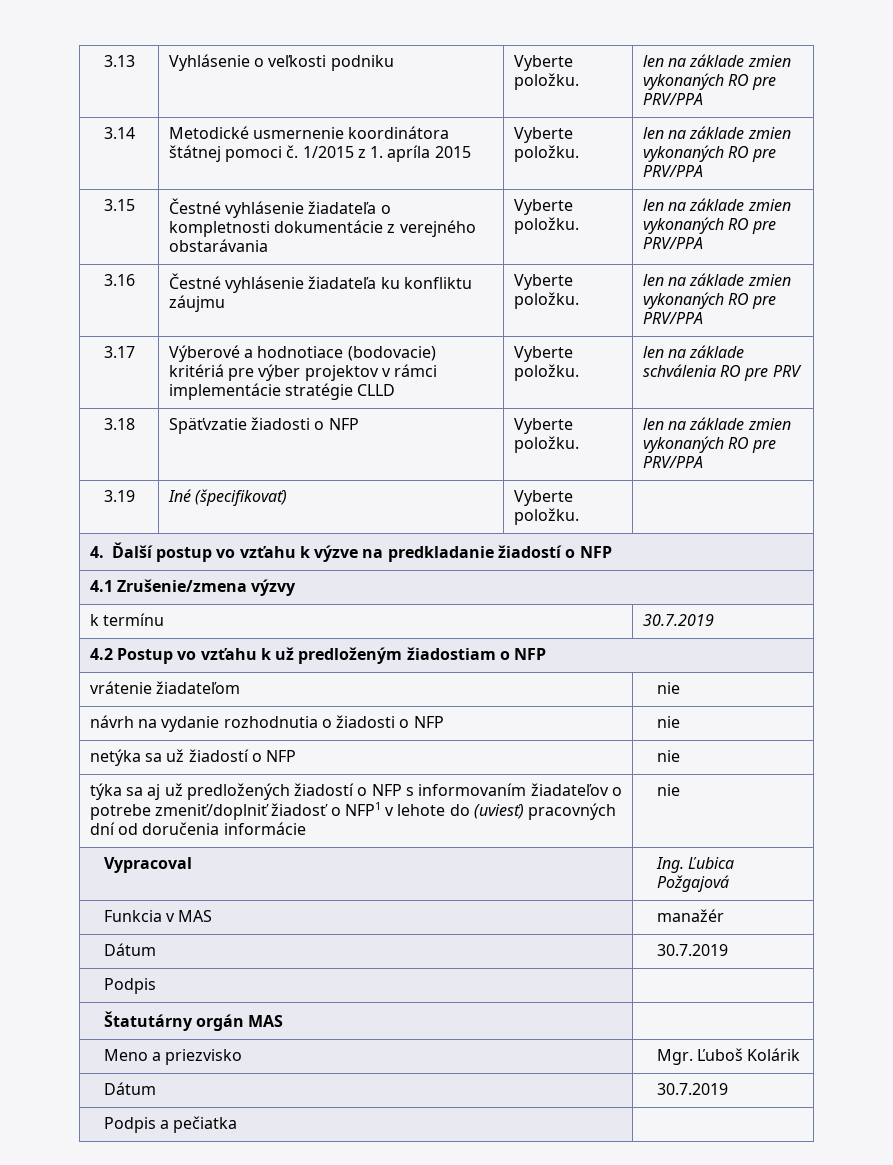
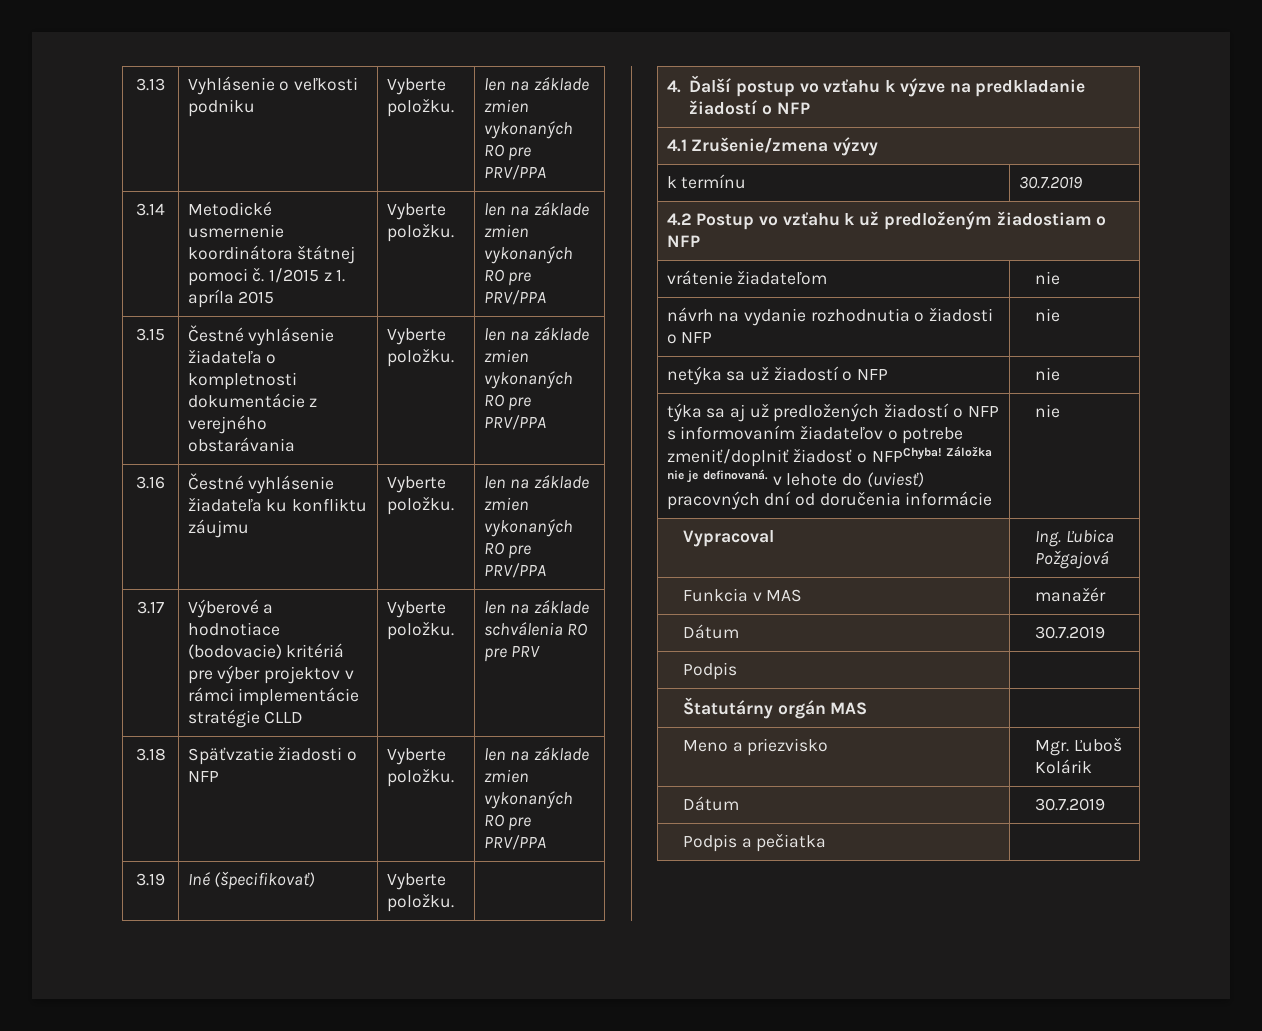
- týka sa aj už predložených žiadostí o NFP s informovaním žiadateľov o potrebe zmeniť/doplniť žiadosť o NFP1 v lehote do (uviesť) pracovných dní od doručenia informácie | nie
+ týka sa aj už predložených žiadostí o NFP s informovaním žiadateľov o potrebe zmeniť/doplniť žiadosť o NFPChyba! Záložka nie je definovaná. v lehote do (uviesť) pracovných dní od doručenia informácie | nie

